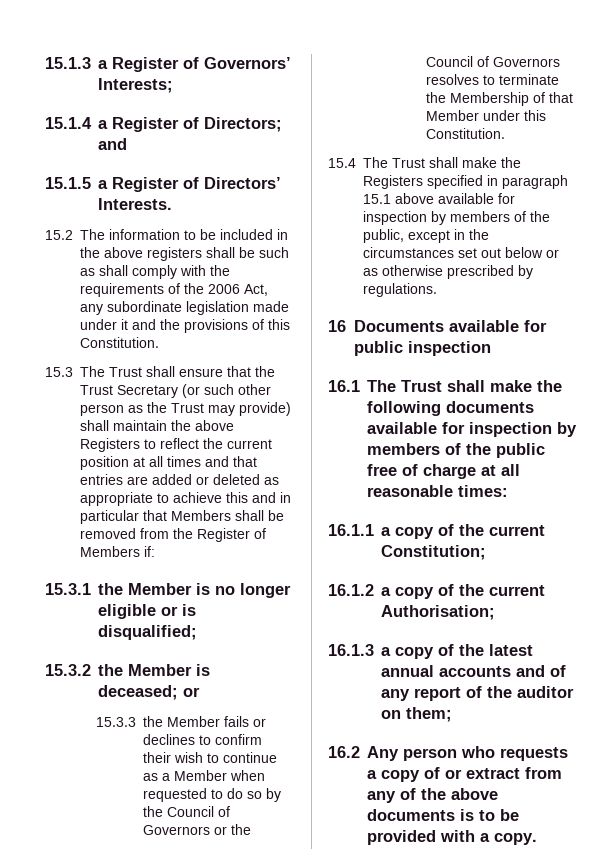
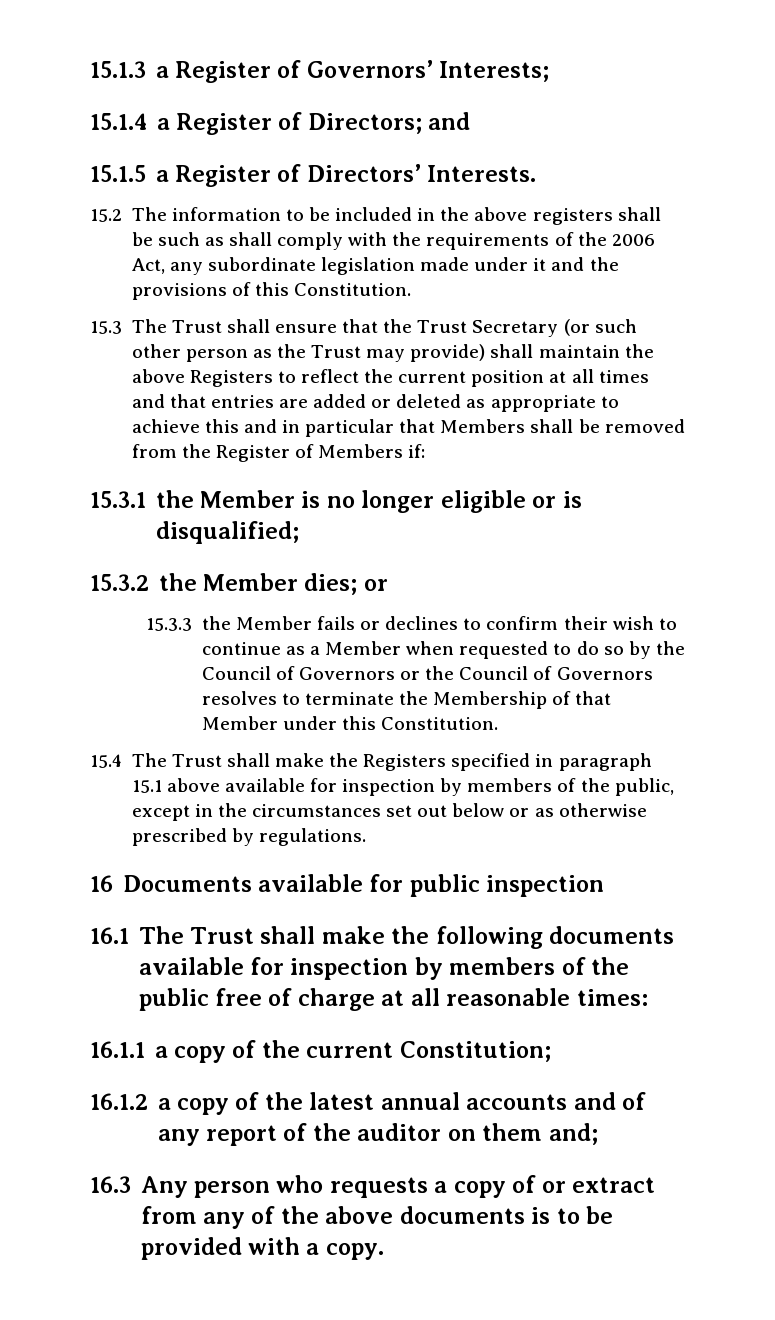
- 15.3.2 the Member is deceased; or
+ 15.3.2 the Member dies; or
- 16.1.2 a copy of the current Authorisation;
- 16.1.3 a copy of the latest annual accounts and of any report of the auditor on them;
- 16.2 Any person who requests a copy of or extract from any of the above documents is to be provided with a copy.
+ 16.1.2 a copy of the latest annual accounts and of any report of the auditor on them and;
+ 16.3 Any person who requests a copy of or extract from any of the above documents is to be provided with a copy.

